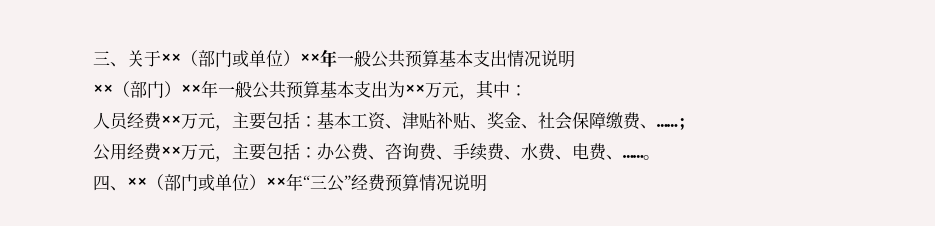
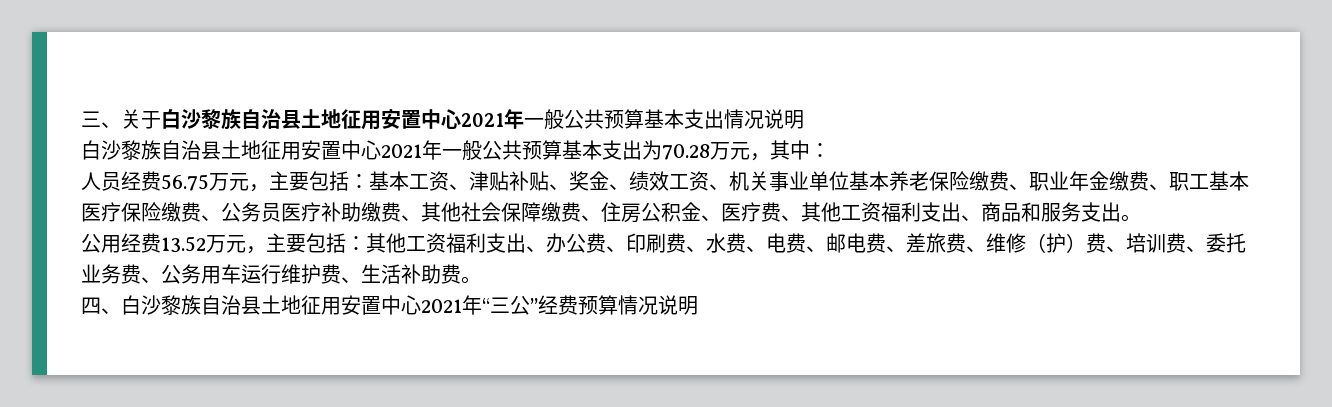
- 三、关于××（部门或单位）××年一般公共预算基本支出情况说明
+ 三、关于白沙黎族自治县土地征用安置中心2021年一般公共预算基本支出情况说明
- ××（部门）××年一般公共预算基本支出为××万元，其中：
+ 白沙黎族自治县土地征用安置中心2021年一般公共预算基本支出为70.28万元，其中：
- 人员经费××万元，主要包括：基本工资、津贴补贴、奖金、社会保障缴费、……;
+ 人员经费56.75万元，主要包括：基本工资、津贴补贴、奖金、绩效工资、机关事业单位基本养老保险缴费、职业年金缴费、职工基本医疗保险缴费、公务员医疗补助缴费、其他社会保障缴费、住房公积金、医疗费、其他工资福利支出、商品和服务支出。
- 公用经费××万元，主要包括：办公费、咨询费、手续费、水费、电费、……。
- 四、××（部门或单位）××年“三公”经费预算情况说明
+ 公用经费13.52万元，主要包括：其他工资福利支出、办公费、印刷费、水费、电费、邮电费、差旅费、维修（护）费、培训费、委托业务费、公务用车运行维护费、生活补助费。
+ 四、白沙黎族自治县土地征用安置中心2021年“三公”经费预算情况说明

